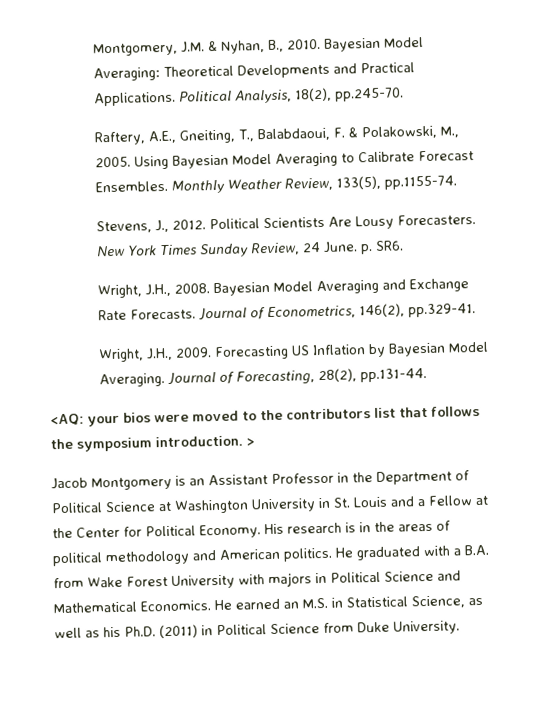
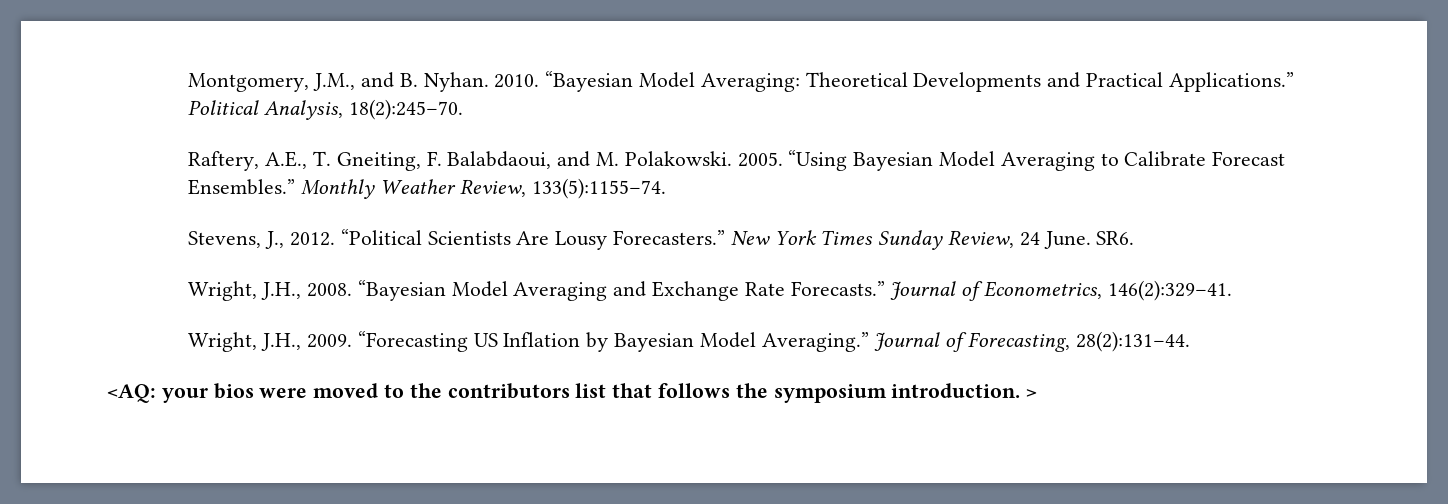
- Montgomery, J.M. & Nyhan, B., 2010. Bayesian Model Averaging: Theoretical Developments and Practical Applications.
+ Montgomery, J.M., and B. Nyhan. 2010. “Bayesian Model Averaging: Theoretical Developments and Practical Applications.”
- Political Analysis, 18(2), pp.245-70.
+ Political Analysis, 18(2):245–70.
- Raftery, A.E., Gneiting, T., Balabdaoui, F. & Polakowski, M., 2005. Using Bayesian Model Averaging to Calibrate Forecast Ensembles.
+ Raftery, A.E., T. Gneiting, F. Balabdaoui, and M. Polakowski. 2005. “Using Bayesian Model Averaging to Calibrate Forecast Ensembles.”
- Monthly Weather Review, 133(5), pp.1155-74.
+ Monthly Weather Review, 133(5):1155–74.
- Political Scientists Are Lousy Forecasters.
+ “Political Scientists Are Lousy Forecasters.”
- New York Times Sunday Review, 24 June. p. SR6.
+ New York Times Sunday Review, 24 June. SR6.
- Bayesian Model Averaging and Exchange Rate Forecasts.
+ “Bayesian Model Averaging and Exchange Rate Forecasts.”
- Journal of Econometrics, 146(2), pp.329-41.
+ Journal of Econometrics, 146(2):329–41.
- Forecasting US Inflation by Bayesian Model Averaging.
+ “Forecasting US Inflation by Bayesian Model Averaging.”
- Journal of Forecasting, 28(2), pp.131-44.
+ Journal of Forecasting, 28(2):131–44.
- Jacob Montgomery is an Assistant Professor in the Department of Political Science at Washington University in St. Louis and a Fellow at the Center for Political Economy. His research is in the areas of political methodology and American politics. He graduated with a B.A. from Wake Forest University with majors in Political Science and Mathematical Economics. He earned an M.S. in Statistical Science, as well as his Ph.D. (2011) in Political Science from Duke University.

